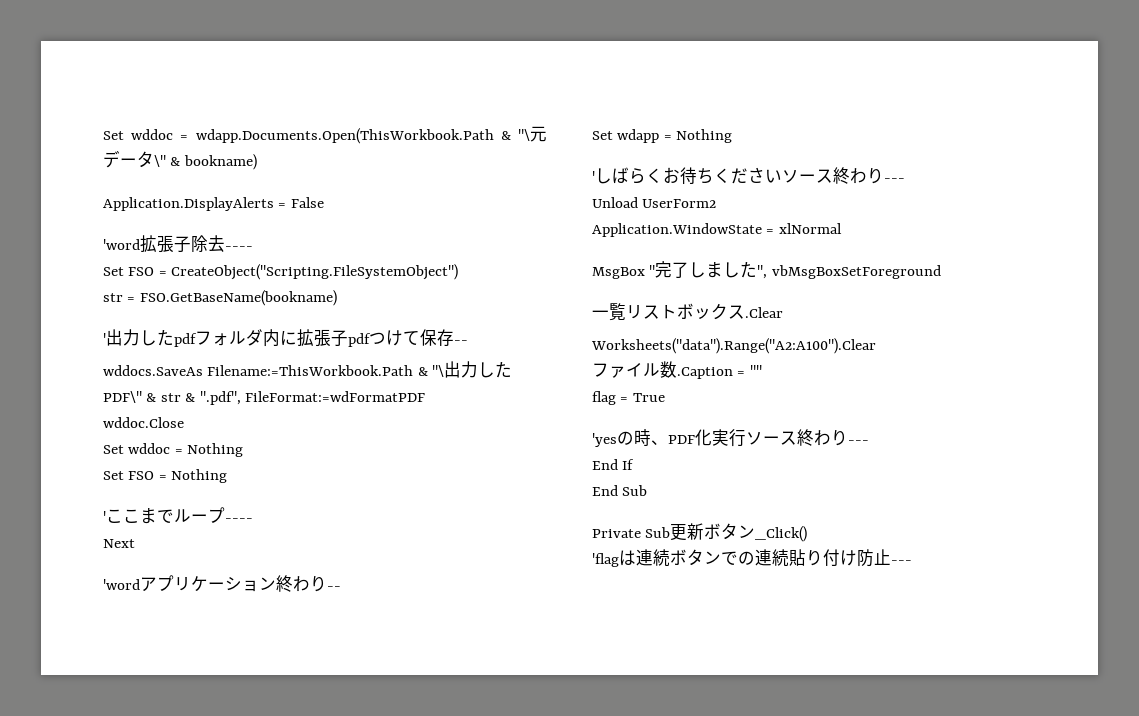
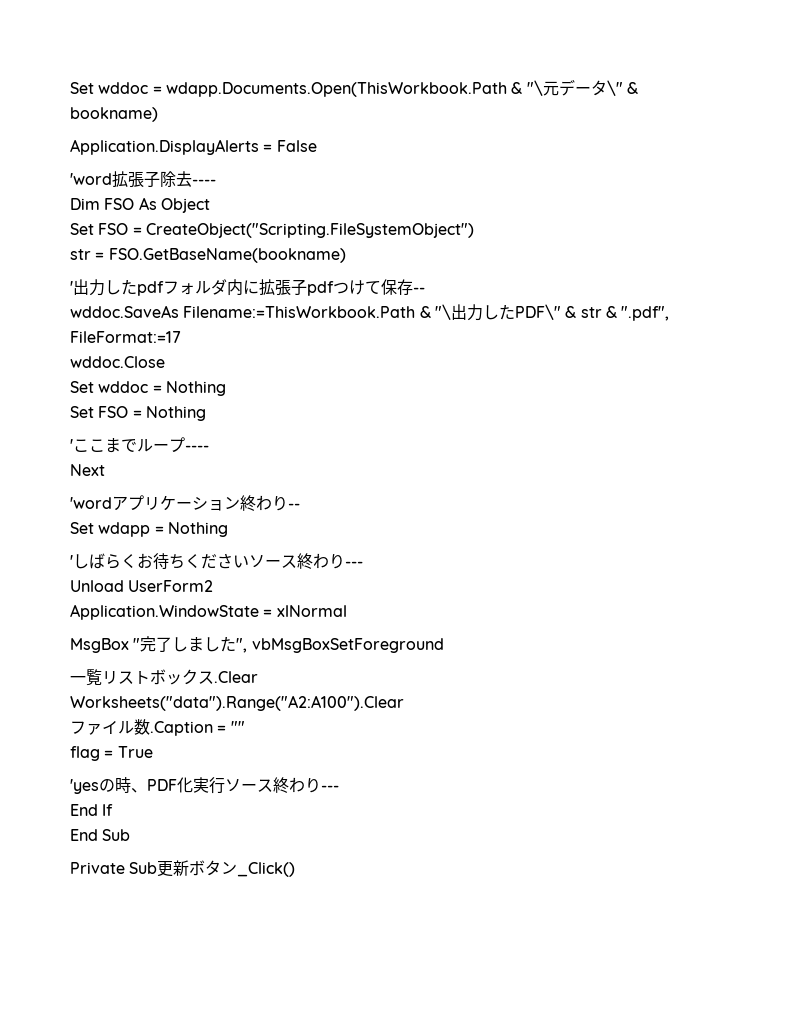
+ Dim FSO As Object
- wddocs.SaveAs Filename:=ThisWorkbook.Path & "\出力したPDF\" & str & ".pdf", FileFormat:=wdFormatPDF
+ wddoc.SaveAs Filename:=ThisWorkbook.Path & "\出力したPDF\" & str & ".pdf", FileFormat:=17
- 'flagは連続ボタンでの連続貼り付け防止---

